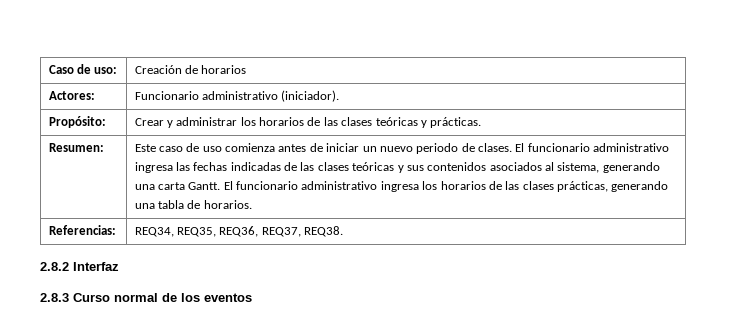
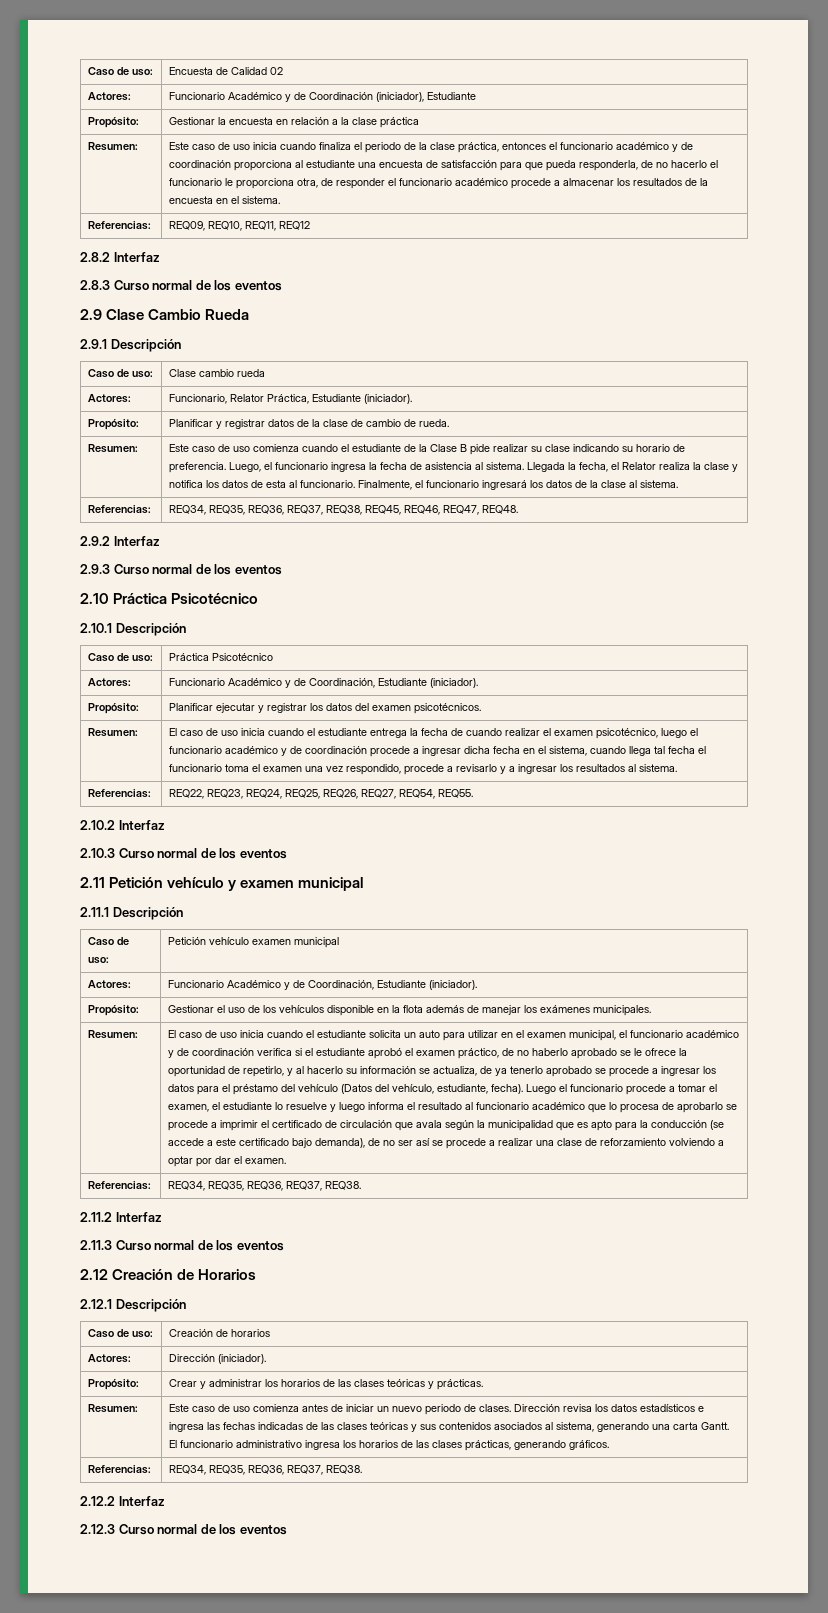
+ Caso de uso: | Encuesta de Calidad 02
+ Actores: | Funcionario Académico y de Coordinación (iniciador), Estudiante
+ Propósito: | Gestionar la encuesta en relación a la clase práctica
+ Resumen: | Este caso de uso inicia cuando finaliza el periodo de la clase práctica, entonces el funcionario académico y de coordinación proporciona al estudiante una encuesta de satisfacción para que pueda responderla, de no hacerlo el funcionario le proporciona otra, de responder el funcionario académico procede a almacenar los resultados de la encuesta en el sistema.
+ Referencias: | REQ09, REQ10, REQ11, REQ12
+ 2.8.2 Interfaz
+ 2.8.3 Curso normal de los eventos
+ 2.9 Clase Cambio Rueda
+ 2.9.1 Descripción
+ Caso de uso: | Clase cambio rueda
+ Actores: | Funcionario, Relator Práctica, Estudiante (iniciador).
+ Propósito: | Planificar y registrar datos de la clase de cambio de rueda.
+ Resumen: | Este caso de uso comienza cuando el estudiante de la Clase B pide realizar su clase indicando su horario de preferencia. Luego, el funcionario ingresa la fecha de asistencia al sistema. Llegada la fecha, el Relator realiza la clase y notifica los datos de esta al funcionario. Finalmente, el funcionario ingresará los datos de la clase al sistema.
+ Referencias: | REQ34, REQ35, REQ36, REQ37, REQ38, REQ45, REQ46, REQ47, REQ48.
+ 2.9.2 Interfaz
+ 2.9.3 Curso normal de los eventos
+ 2.10 Práctica Psicotécnico
+ 2.10.1 Descripción
+ Caso de uso: | Práctica Psicotécnico
+ Actores: | Funcionario Académico y de Coordinación, Estudiante (iniciador).
+ Propósito: | Planificar ejecutar y registrar los datos del examen psicotécnicos.
+ Resumen: | El caso de uso inicia cuando el estudiante entrega la fecha de cuando realizar el examen psicotécnico, luego el funcionario académico y de coordinación procede a ingresar dicha fecha en el sistema, cuando llega tal fecha el funcionario toma el examen una vez respondido, procede a revisarlo y a ingresar los resultados al sistema.
+ Referencias: | REQ22, REQ23, REQ24, REQ25, REQ26, REQ27, REQ54, REQ55.
+ 2.10.2 Interfaz
+ 2.10.3 Curso normal de los eventos
+ 2.11 Petición vehículo y examen municipal
+ 2.11.1 Descripción
+ Caso de uso: | Petición vehículo examen municipal
+ Actores: | Funcionario Académico y de Coordinación, Estudiante (iniciador).
+ Propósito: | Gestionar el uso de los vehículos disponible en la flota además de manejar los exámenes municipales.
+ Resumen: | El caso de uso inicia cuando el estudiante solicita un auto para utilizar en el examen municipal, el funcionario académico y de coordinación verifica si el estudiante aprobó el examen práctico, de no haberlo aprobado se le ofrece la oportunidad de repetirlo, y al hacerlo su información se actualiza, de ya tenerlo aprobado se procede a ingresar los datos para el préstamo del vehículo (Datos del vehículo, estudiante, fecha). Luego el funcionario procede a tomar el examen, el estudiante lo resuelve y luego informa el resultado al funcionario académico que lo procesa de aprobarlo se procede a imprimir el certificado de circulación que avala según la municipalidad que es apto para la conducción (se accede a este certificado bajo demanda), de no ser así se procede a realizar una clase de reforzamiento volviendo a optar por dar el examen.
+ Referencias: | REQ34, REQ35, REQ36, REQ37, REQ38.
+ 2.11.2 Interfaz
+ 2.11.3 Curso normal de los eventos
+ 2.12 Creación de Horarios
+ 2.12.1 Descripción
- Actores: | Funcionario administrativo (iniciador).
+ Actores: | Dirección (iniciador).
- El funcionario administrativo ingresa las fechas indicadas de las clases teóricas y sus contenidos asociados al sistema, generando una carta Gantt.
+ Dirección revisa los datos estadísticos e ingresa las fechas indicadas de las clases teóricas y sus contenidos asociados al sistema, generando una carta Gantt.
- El funcionario administrativo ingresa los horarios de las clases prácticas, generando una tabla de horarios.
+ El funcionario administrativo ingresa los horarios de las clases prácticas, generando gráficos.
  Referencias: | REQ34, REQ35, REQ36, REQ37, REQ38.
- 2.8.2 Interfaz
- 2.8.3 Curso normal de los eventos
+ 2.12.2 Interfaz
+ 2.12.3 Curso normal de los eventos

